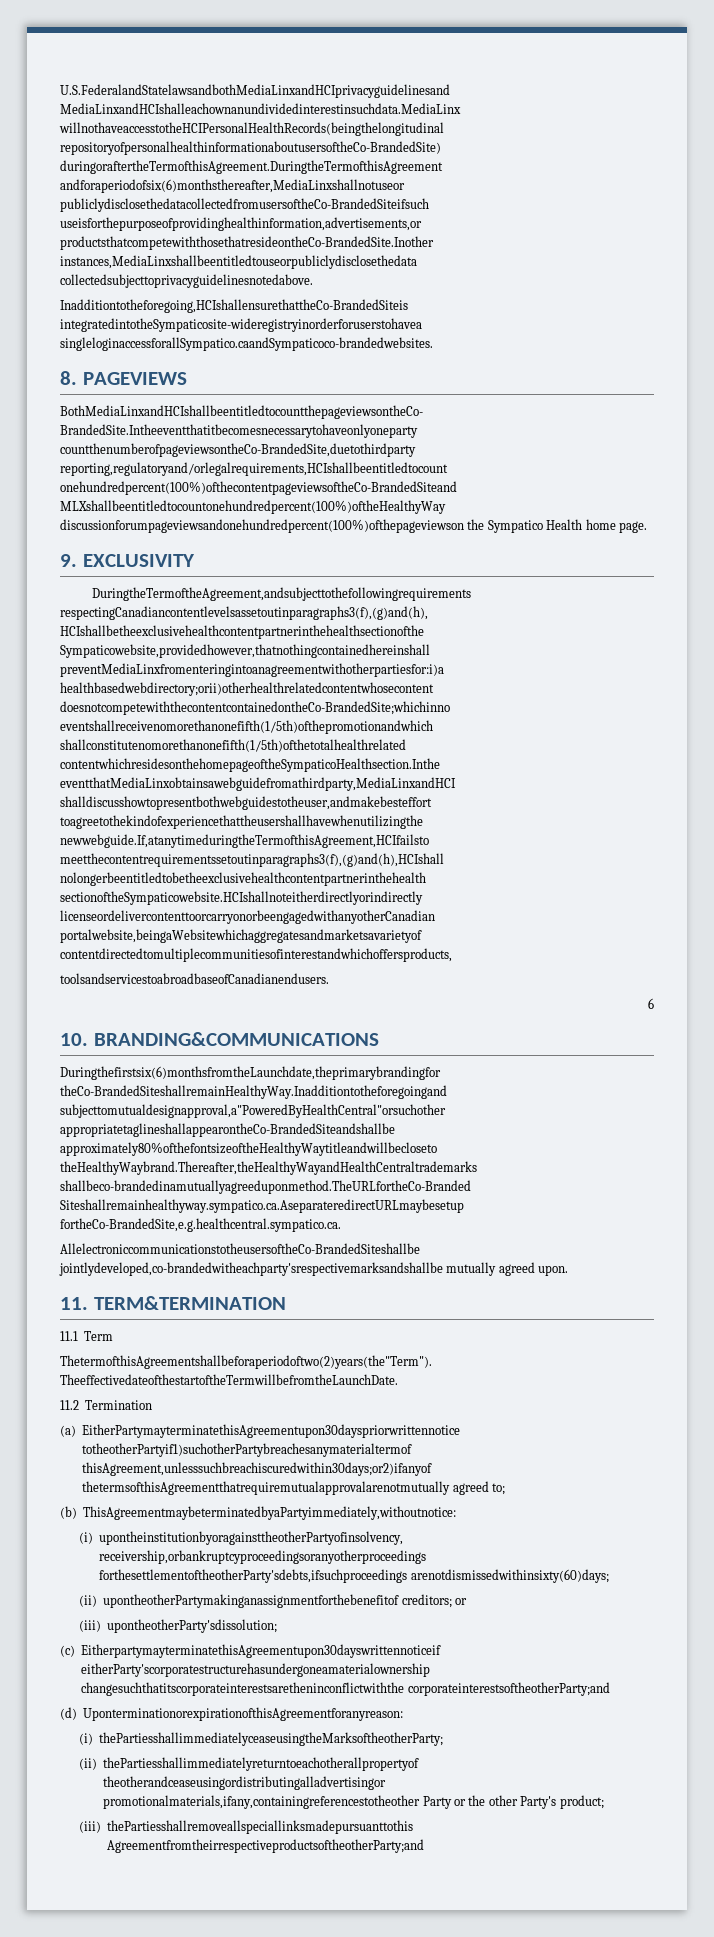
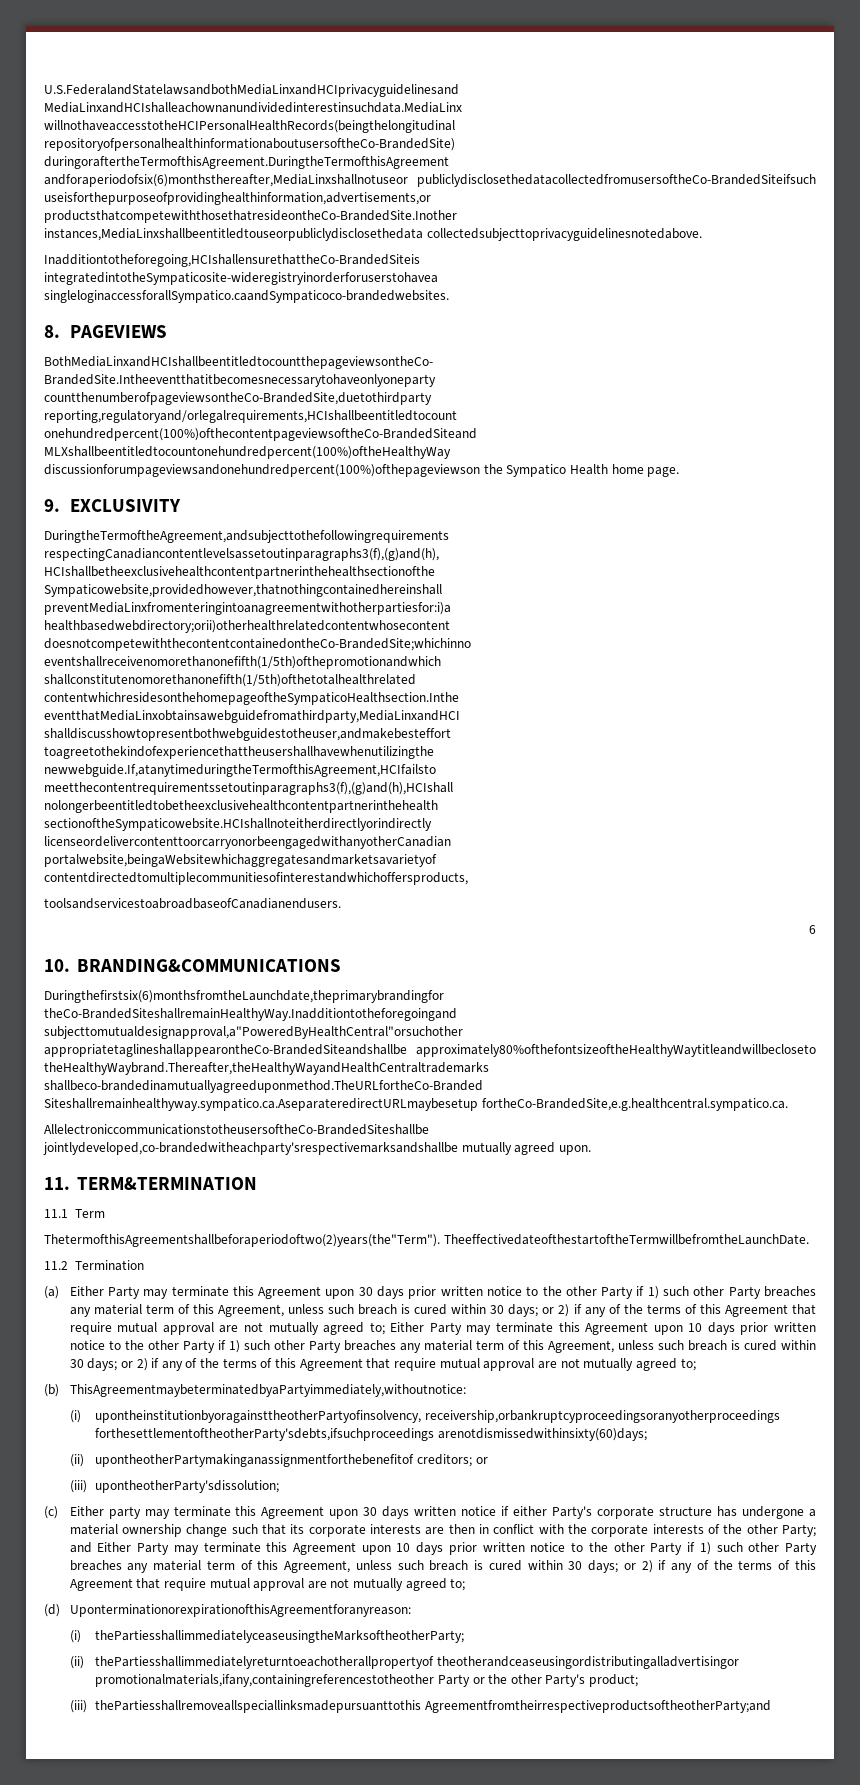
- (a) EitherPartymayterminatethisAgreementupon30dayspriorwrittennotice totheotherPartyif1)suchotherPartybreachesanymaterialtermof thisAgreement,unlesssuchbreachiscuredwithin30days;or2)ifanyof thetermsofthisAgreementthatrequiremutualapprovalarenotmutually agreed to;
+ (a) Either Party may terminate this Agreement upon 30 days prior written notice to the other Party if 1) such other Party breaches any material term of this Agreement, unless such breach is cured within 30 days; or 2) if any of the terms of this Agreement that require mutual approval are not mutually agreed to; Either Party may terminate this Agreement upon 10 days prior written notice to the other Party if 1) such other Party breaches any material term of this Agreement, unless such breach is cured within 30 days; or 2) if any of the terms of this Agreement that require mutual approval are not mutually agreed to;
- (c) EitherpartymayterminatethisAgreementupon30dayswrittennoticeif eitherParty'scorporatestructurehasundergoneamaterialownership changesuchthatitscorporateinterestsaretheninconflictwiththe corporateinterestsoftheotherParty;and
+ (c) Either party may terminate this Agreement upon 30 days written notice if either Party's corporate structure has undergone a material ownership change such that its corporate interests are then in conflict with the corporate interests of the other Party; and Either Party may terminate this Agreement upon 10 days prior written notice to the other Party if 1) such other Party breaches any material term of this Agreement, unless such breach is cured within 30 days; or 2) if any of the terms of this Agreement that require mutual approval are not mutually agreed to;

